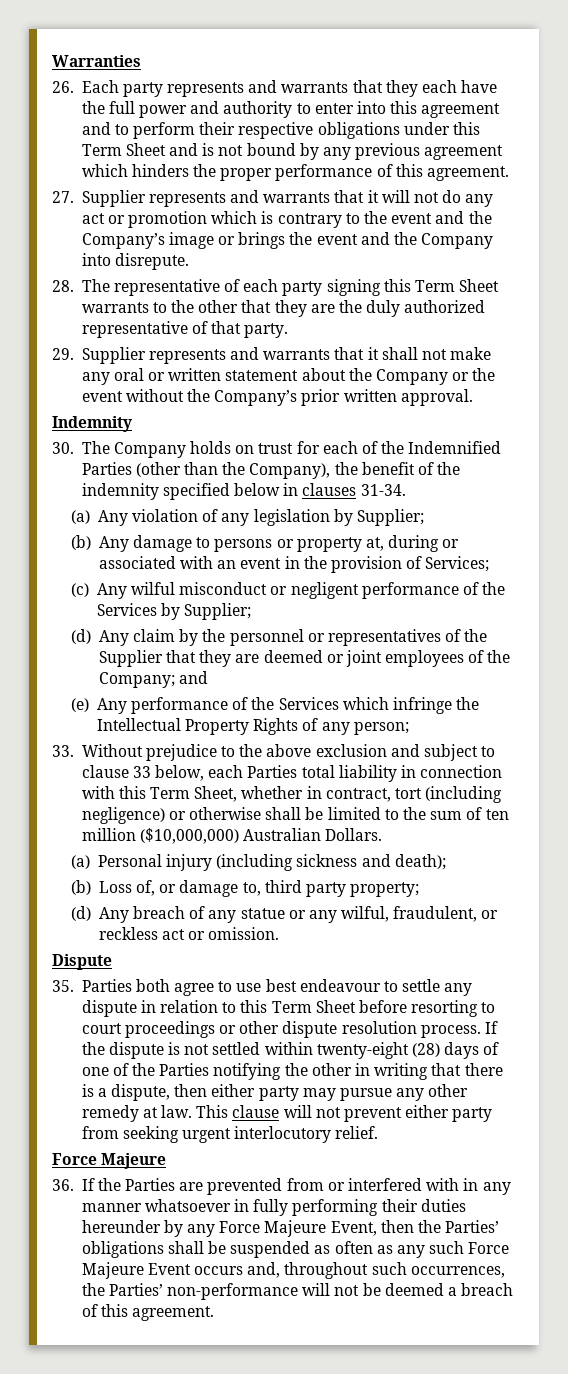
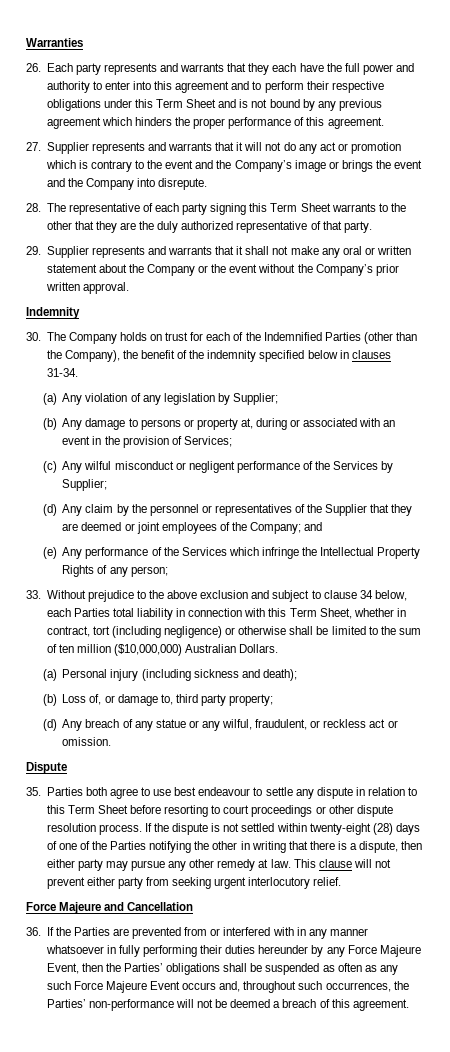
- 33. Without prejudice to the above exclusion and subject to clause 33 below, each Parties total liability in connection with this Term Sheet, whether in contract, tort (including negligence) or otherwise shall be limited to the sum of ten million ($10,000,000) Australian Dollars.
+ 33. Without prejudice to the above exclusion and subject to clause 34 below, each Parties total liability in connection with this Term Sheet, whether in contract, tort (including negligence) or otherwise shall be limited to the sum of ten million ($10,000,000) Australian Dollars.
  This clause will not prevent either party from seeking urgent interlocutory relief.
- Force Majeure
+ Force Majeure and Cancellation

